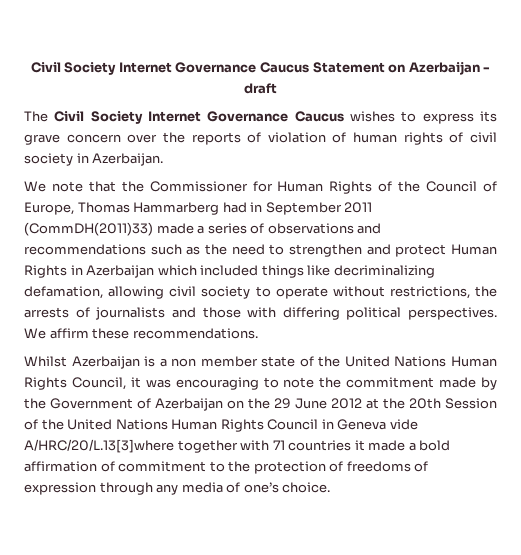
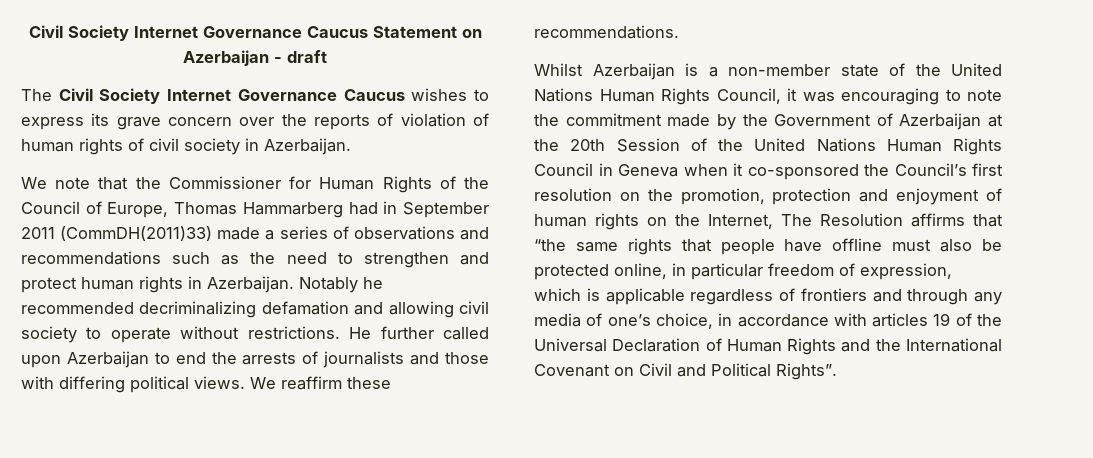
- We note that the Commissioner for Human Rights of the Council of Europe, Thomas Hammarberg had in September 2011 (CommDH(2011)33) made a series of observations and recommendations such as the need to strengthen and protect Human Rights in Azerbaijan which included things like decriminalizing defamation, allowing civil society to operate without restrictions, the arrests of journalists and those with differing political perspectives. We affirm these recommendations.
+ We note that the Commissioner for Human Rights of the Council of Europe, Thomas Hammarberg had in September 2011 (CommDH(2011)33) made a series of observations and recommendations such as the need to strengthen and protect human rights in Azerbaijan. Notably he recommended decriminalizing defamation and allowing civil society to operate without restrictions. He further called upon Azerbaijan to end the arrests of journalists and those with differing political views. We reaffirm these recommendations.
- Whilst Azerbaijan is a non member state of the United Nations Human Rights Council, it was encouraging to note the commitment made by the Government of Azerbaijan on the 29 June 2012 at the 20th Session of the United Nations Human Rights Council in Geneva vide A/HRC/20/L.13[3]where together with 71 countries it made a bold affirmation of commitment to the protection of freedoms of expression through any media of one’s choice.
+ Whilst Azerbaijan is a non-member state of the United Nations Human Rights Council, it was encouraging to note the commitment made by the Government of Azerbaijan at the 20th Session of the United Nations Human Rights Council in Geneva when it co-sponsored the Council’s first resolution on the promotion, protection and enjoyment of human rights on the Internet, The Resolution affirms that “the same rights that people have offline must also be protected online, in particular freedom of expression, which is applicable regardless of frontiers and through any media of one’s choice, in accordance with articles 19 of the Universal Declaration of Human Rights and the International Covenant on Civil and Political Rights”.

